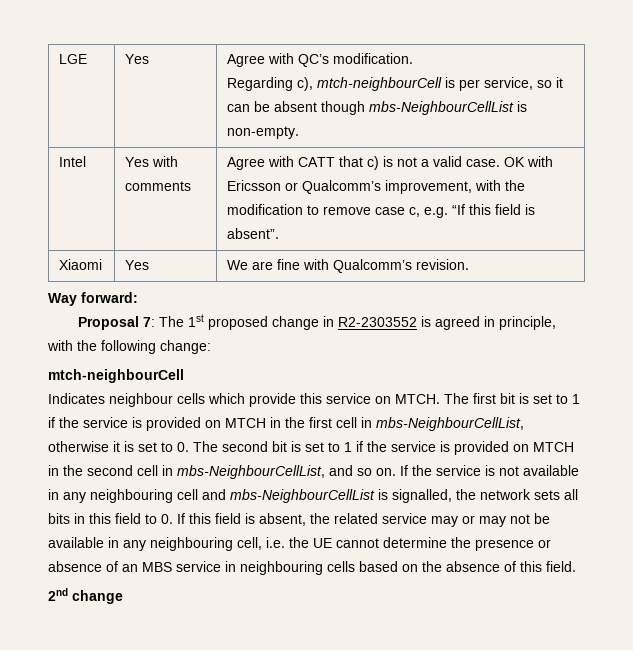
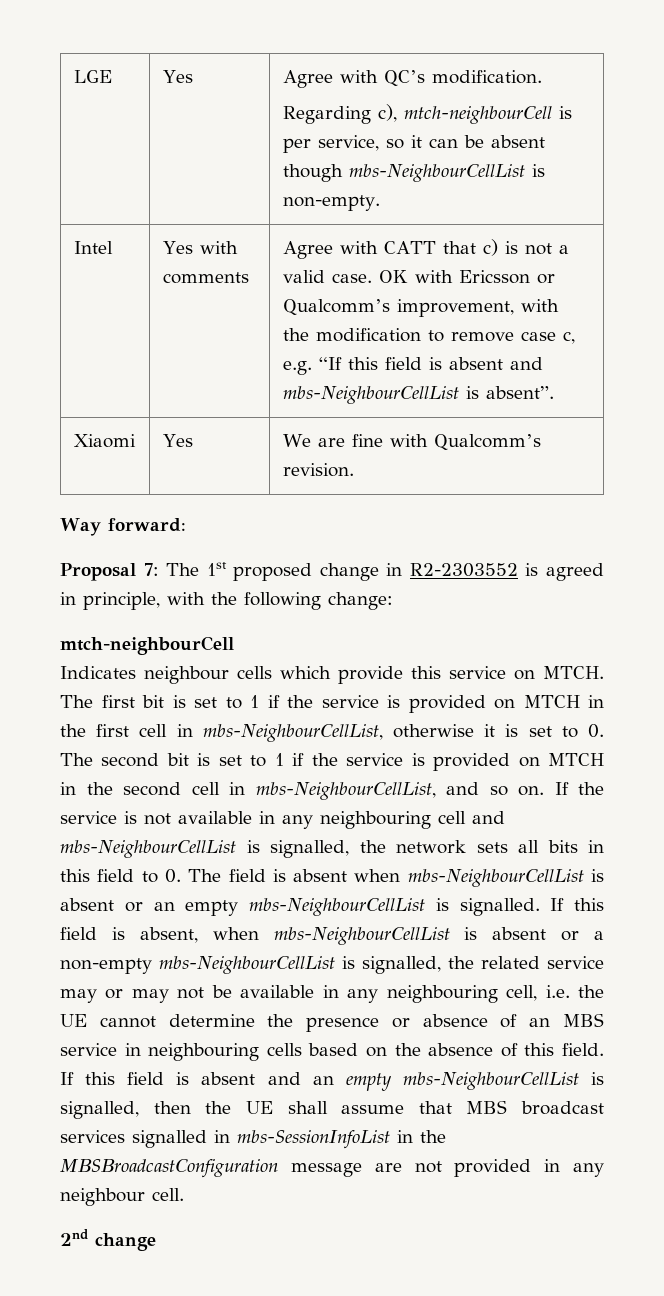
- Intel | Yes with comments | Agree with CATT that c) is not a valid case. OK with Ericsson or Qualcomm’s improvement, with the modification to remove case c, e.g. “If this field is absent”.
+ Intel | Yes with comments | Agree with CATT that c) is not a valid case. OK with Ericsson or Qualcomm’s improvement, with the modification to remove case c, e.g. “If this field is absent and mbs-NeighbourCellList is absent”.
- If the service is not available in any neighbouring cell and mbs-NeighbourCellList is signalled, the network sets all bits in this field to 0. If this field is absent, the related service may or may not be available in any neighbouring cell, i.e. the UE cannot determine the presence or absence of an MBS service in neighbouring cells based on the absence of this field.
+ If the service is not available in any neighbouring cell and mbs-NeighbourCellList is signalled, the network sets all bits in this field to 0. The field is absent when mbs-NeighbourCellList is absent or an empty mbs-NeighbourCellList is signalled. If this field is absent, when mbs-NeighbourCellList is absent or a non-empty mbs-NeighbourCellList is signalled, the related service may or may not be available in any neighbouring cell, i.e. the UE cannot determine the presence or absence of an MBS service in neighbouring cells based on the absence of this field. If this field is absent and an empty mbs-NeighbourCellList is signalled, then the UE shall assume that MBS broadcast services signalled in mbs-SessionInfoList in the MBSBroadcastConfiguration message are not provided in any neighbour cell.

